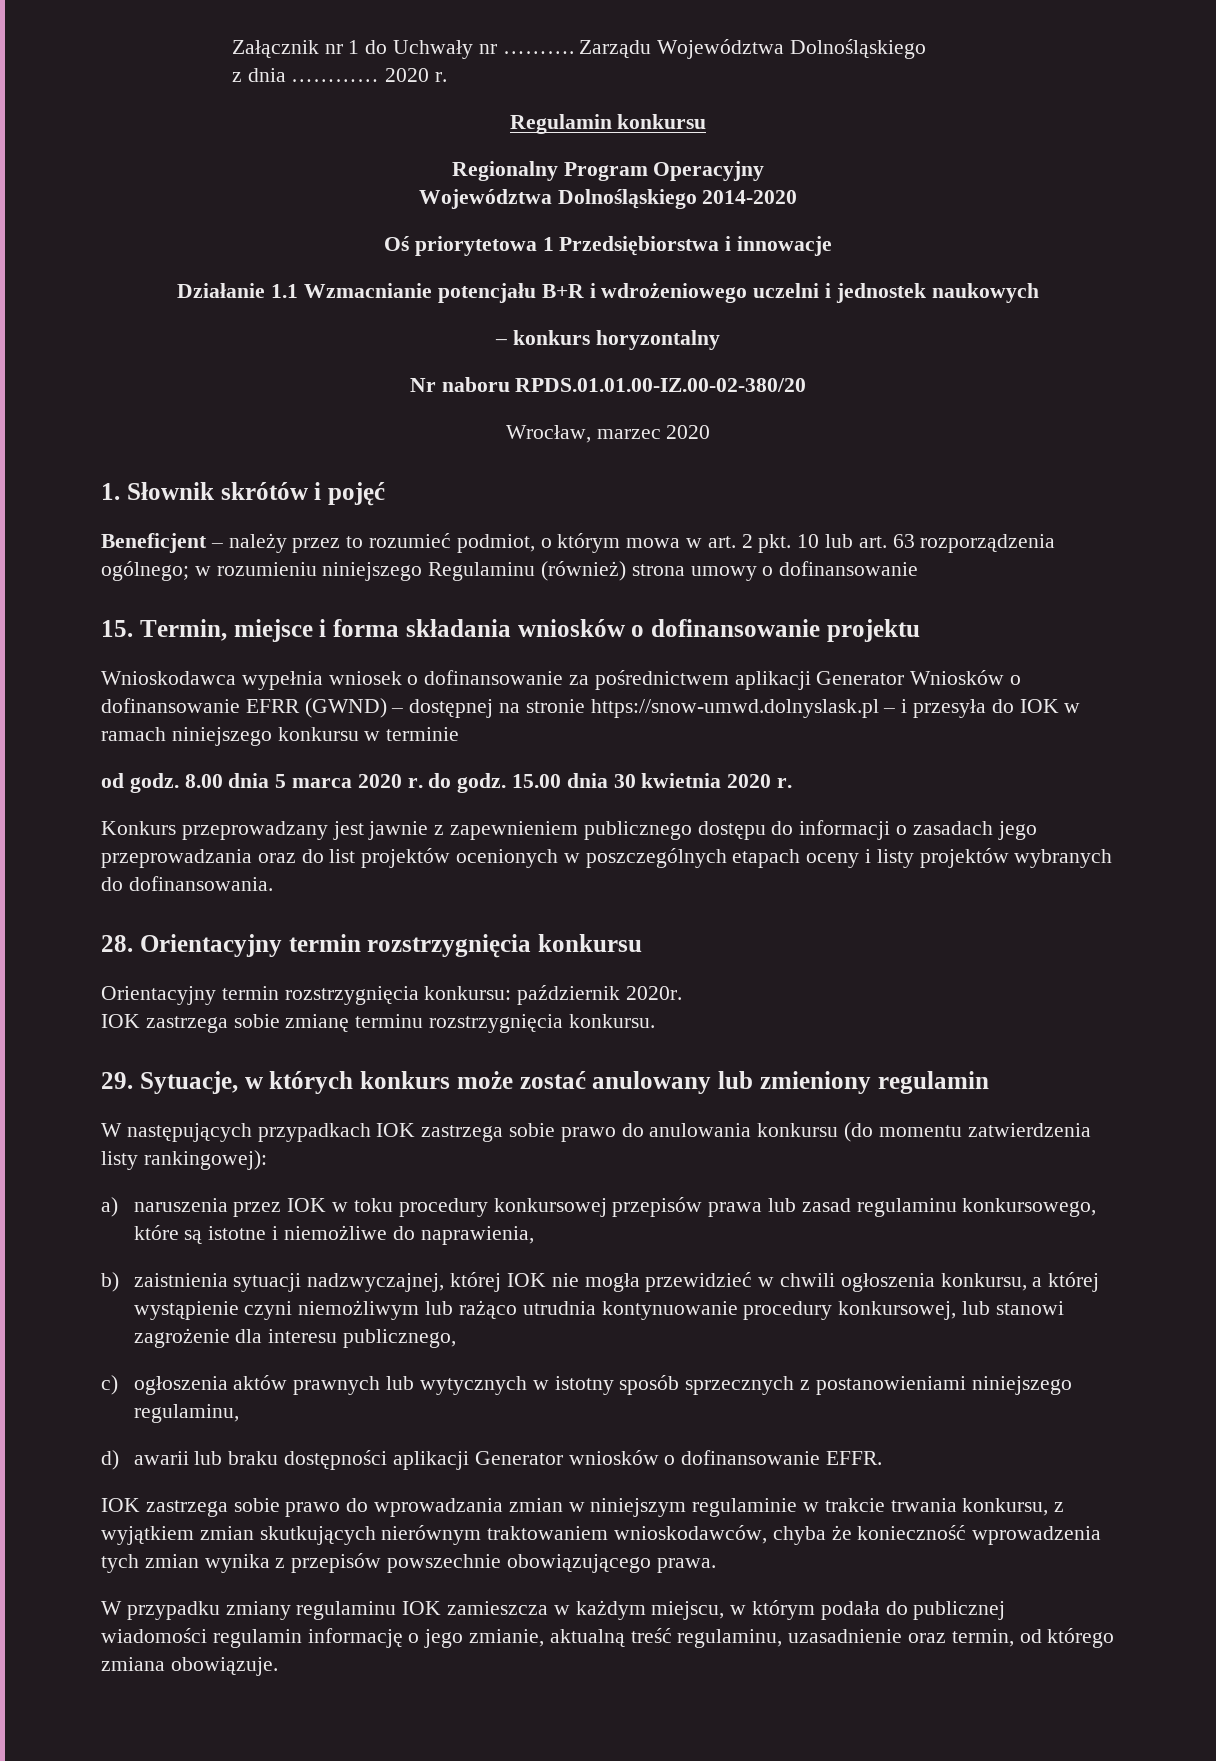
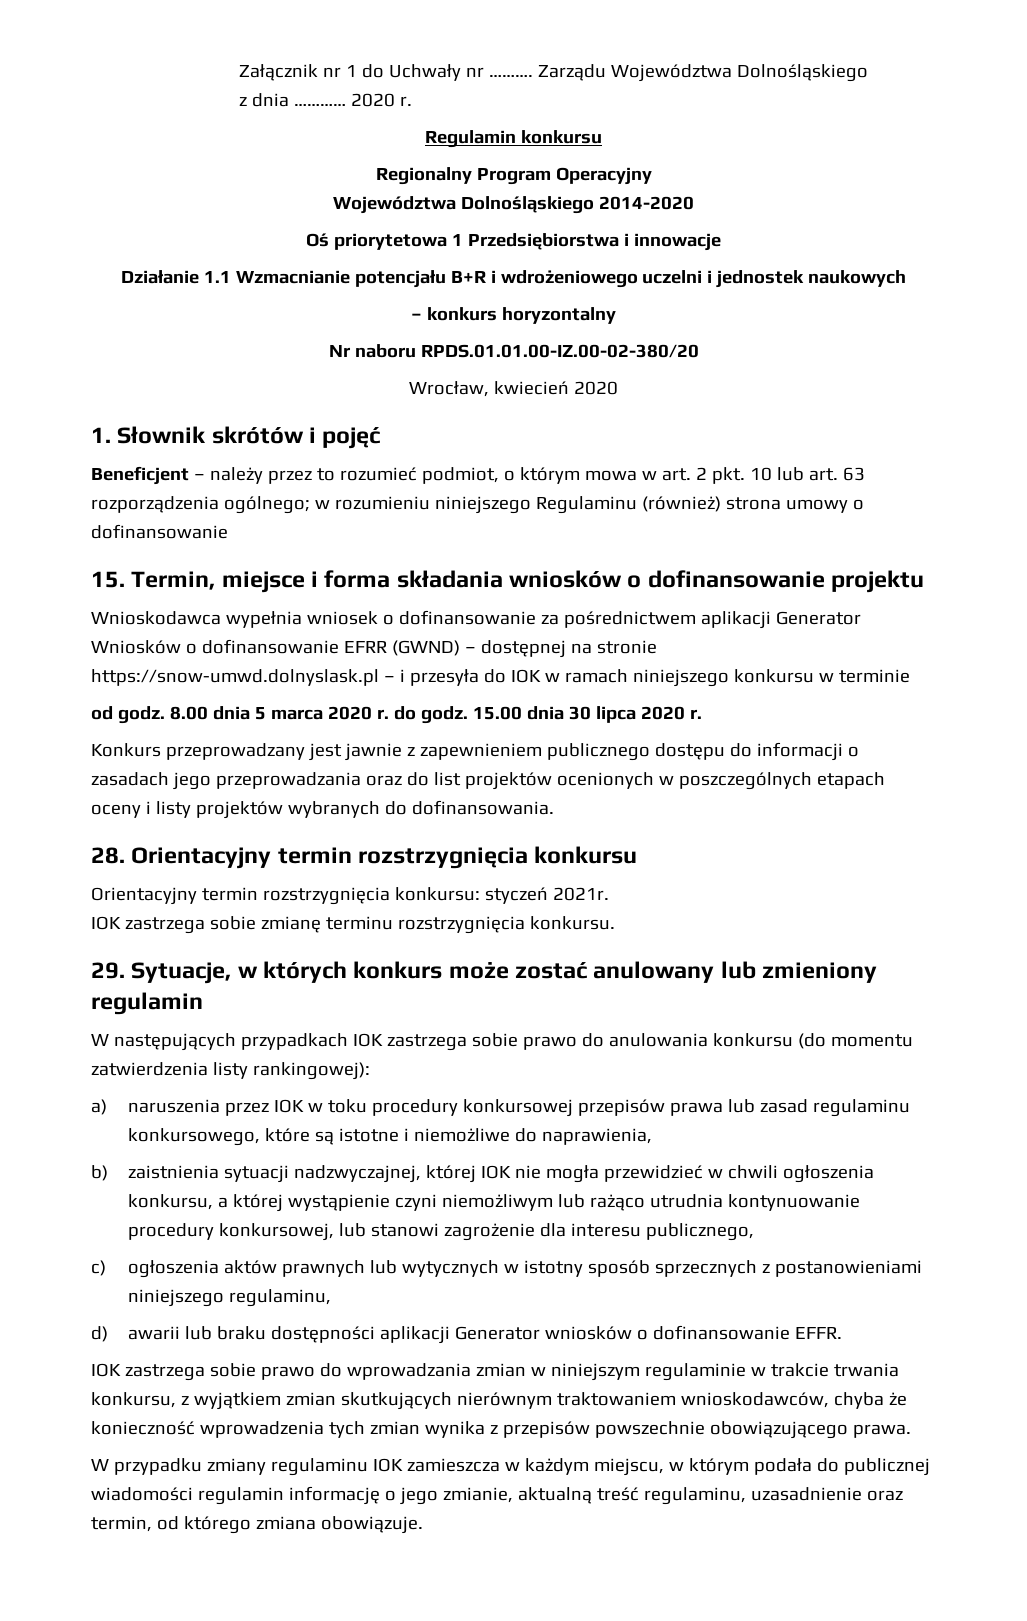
- Wrocław, marzec 2020
+ Wrocław, kwiecień 2020
- 15.00 dnia 30 kwietnia 2020 r.
+ 15.00 dnia 30 lipca 2020 r.
- Orientacyjny termin rozstrzygnięcia konkursu: październik 2020r.
+ Orientacyjny termin rozstrzygnięcia konkursu: styczeń 2021r.

